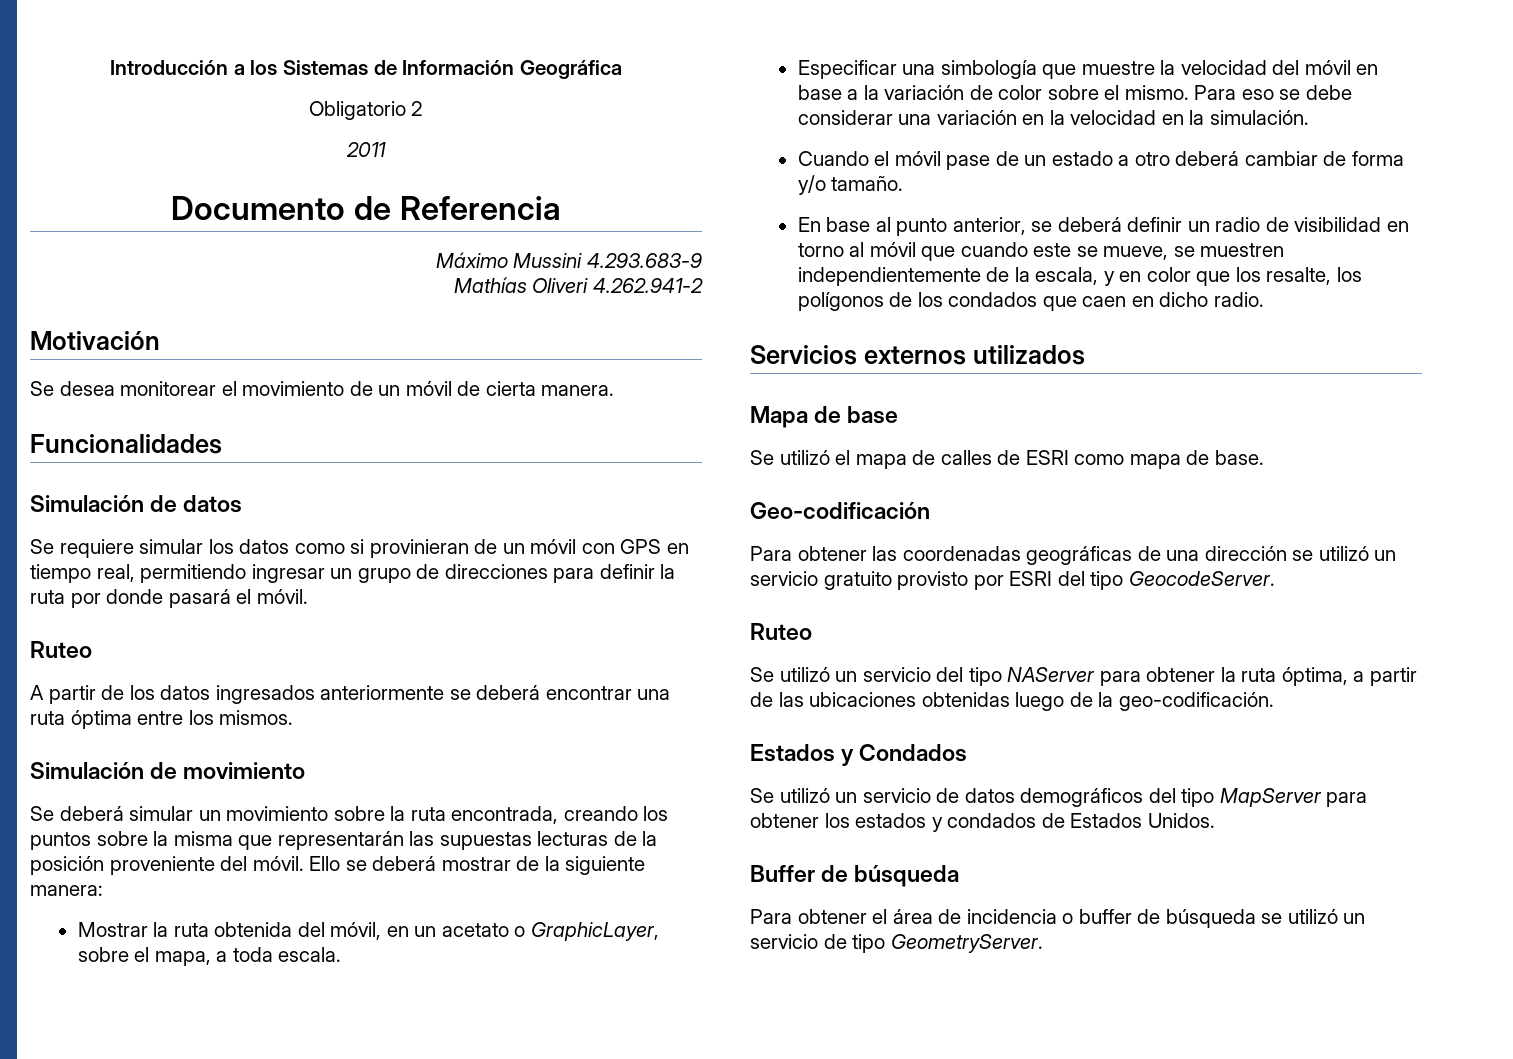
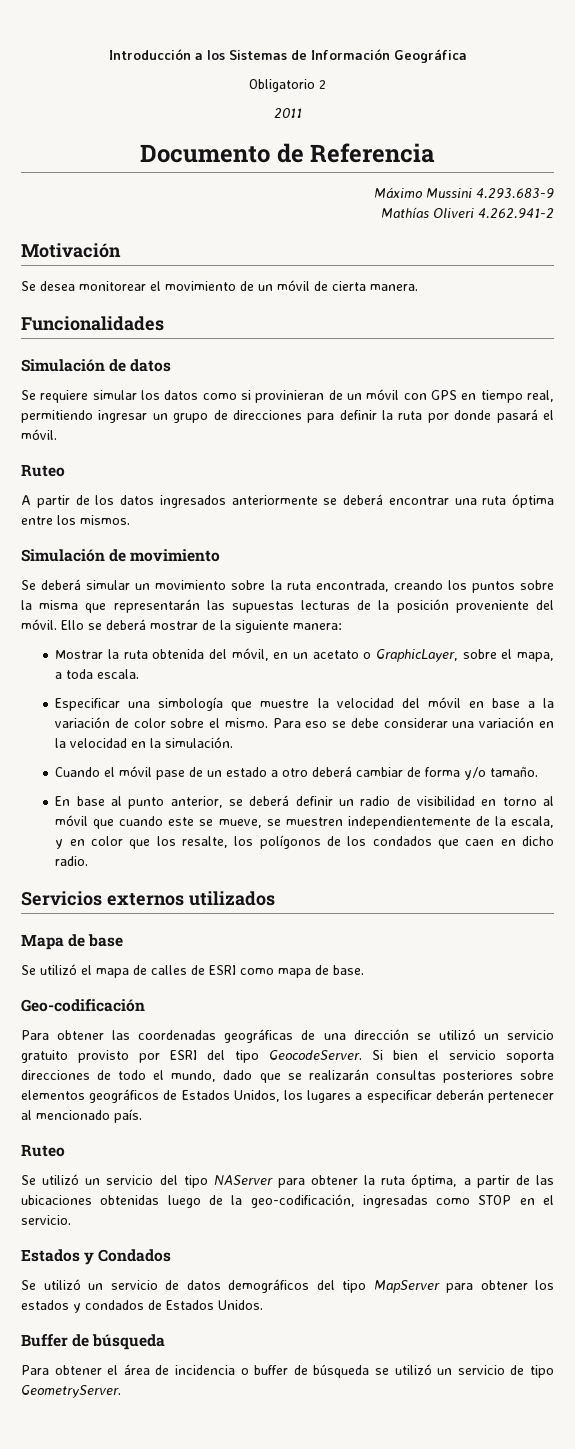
+ Si bien el servicio soporta direcciones de todo el mundo, dado que se realizarán consultas posteriores sobre elementos geográficos de Estados Unidos, los lugares a especificar deberán pertenecer al mencionado país.
- Se utilizó un servicio del tipo NAServer para obtener la ruta óptima, a partir de las ubicaciones obtenidas luego de la geo-codificación.
+ Se utilizó un servicio del tipo NAServer para obtener la ruta óptima, a partir de las ubicaciones obtenidas luego de la geo-codificación, ingresadas como STOP en el servicio.

